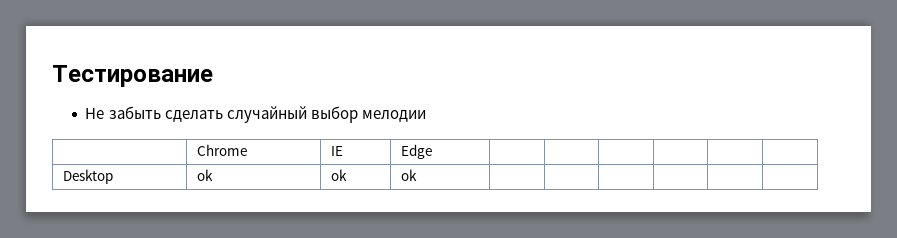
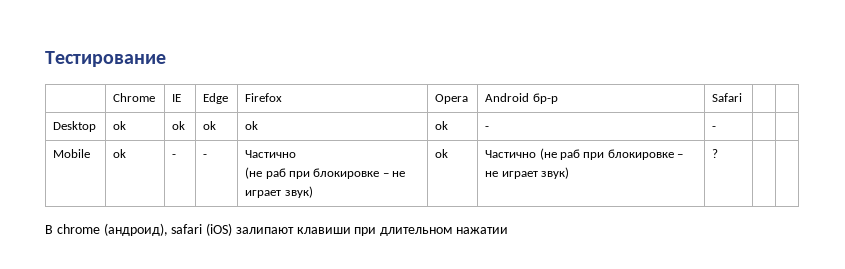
- Не забыть сделать случайный выбор мелодии
- | Chrome | IE | Edge | | | | | |
- Desktop | ok | ok | ok | | | | | |
+ | Chrome | IE | Edge | Firefox | Opera | Android бр-р | Safari | |
+ Desktop | ok | ok | ok | ok | ok | - | - | |
+ Mobile | ok | - | - | Частично
+ (не раб при блокировке – не играет звук) | ok | Частично (не раб при блокировке – не играет звук) | ? | |
+ В chrome (андроид), safari (iOS) залипают клавиши при длительном нажатии

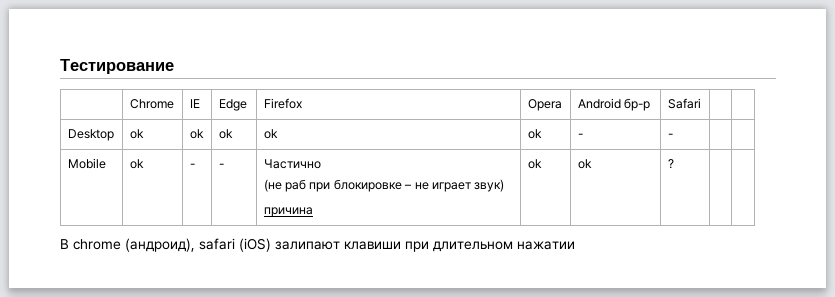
  Mobile | ok | - | - | Частично
- (не раб при блокировке – не играет звук) | ok | Частично (не раб при блокировке – не играет звук) | ? | |
+ (не раб при блокировке – не играет звук)
+ причина | ok | ok | ? | |

